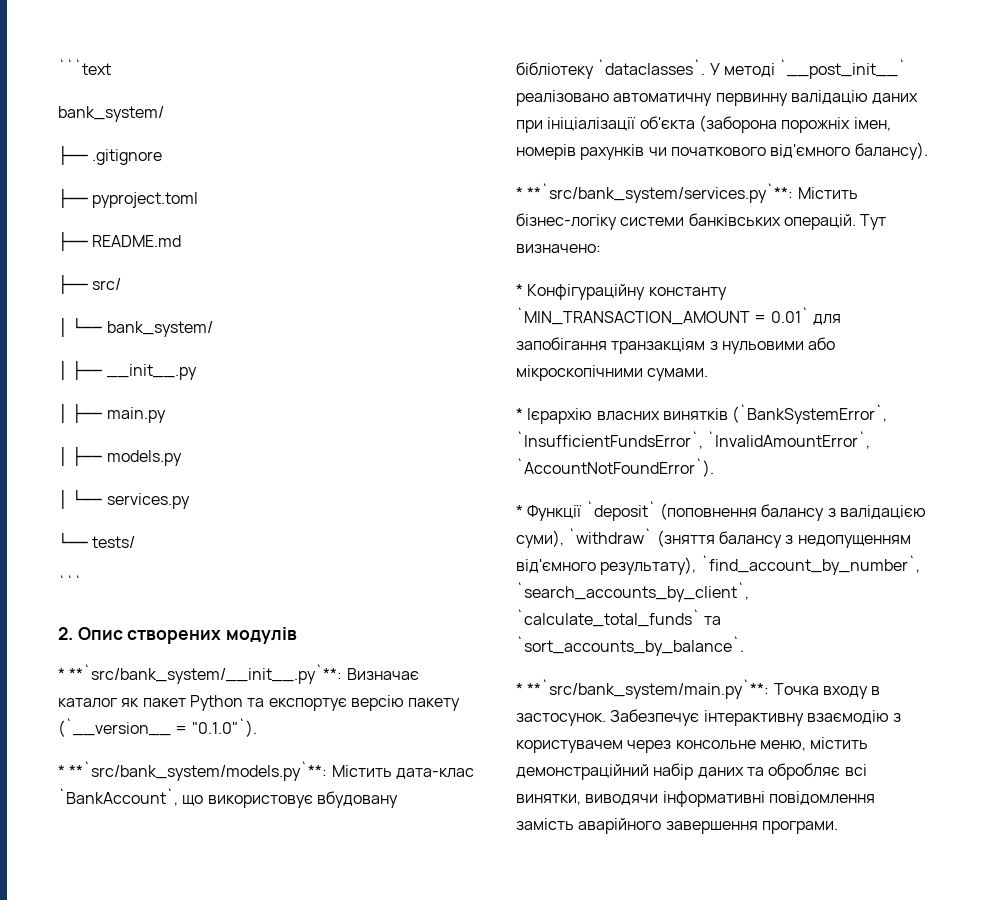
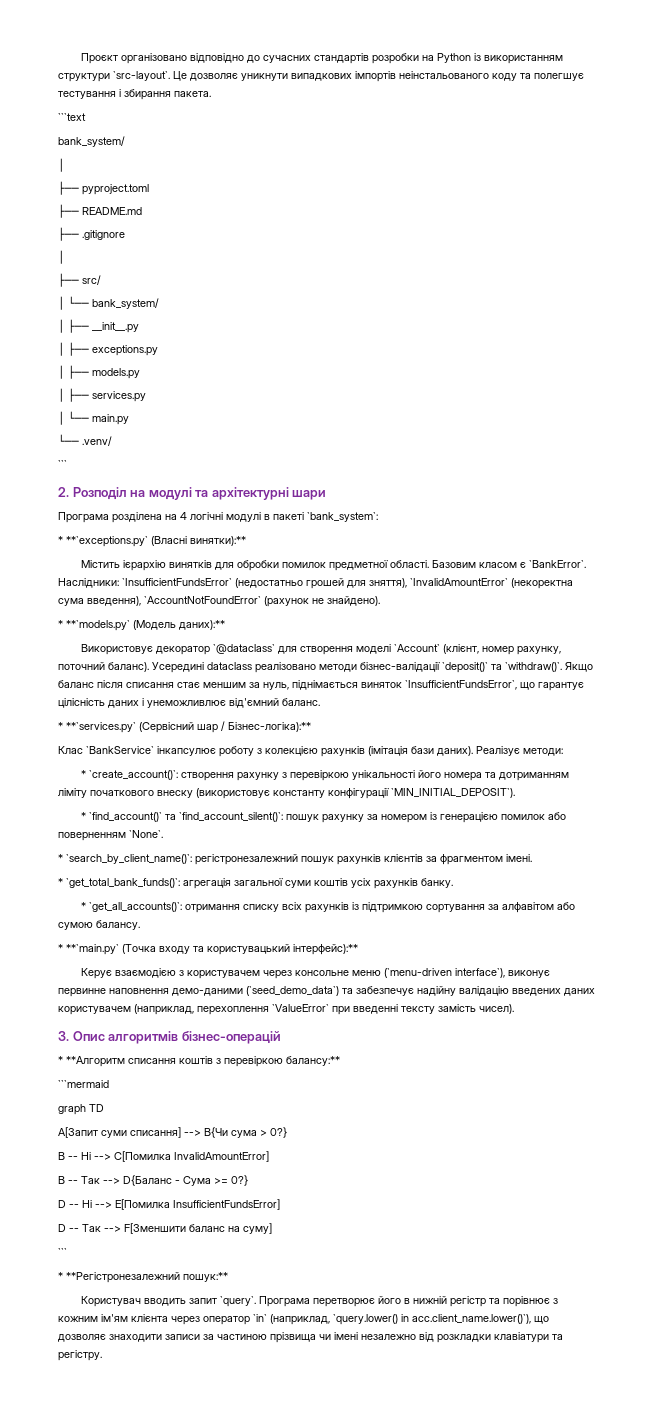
+ Проєкт організовано відповідно до сучасних стандартів розробки на Python із використанням структури `src-layout`. Це дозволяє уникнути випадкових імпортів неінстальованого коду та полегшує тестування і збирання пакета.
  ```text
  bank_system/
- ├── .gitignore
+ │
+ ├── .gitignore
+ │
- │ ├── main.py
+ │ ├── exceptions.py
- │ └── services.py
+ │ ├── services.py
- └── tests/
+ │ └── main.py
+ └── .venv/
  ```
- 2. Опис створених модулів
- * **`src/bank_system/__init__.py`**: Визначає каталог як пакет Python та експортує версію пакету (`__version__ = "0.1.0"`).
- * **`src/bank_system/models.py`**: Містить дата-клас `BankAccount`, що використовує вбудовану бібліотеку `dataclasses`. У методі `__post_init__` реалізовано автоматичну первинну валідацію даних при ініціалізації об'єкта (заборона порожніх імен, номерів рахунків чи початкового від'ємного балансу).
- * **`src/bank_system/services.py`**: Містить бізнес-логіку системи банківських операцій. Тут визначено:
- * Конфігураційну константу `MIN_TRANSACTION_AMOUNT = 0.01` для запобігання транзакціям з нульовими або мікроскопічними сумами.
- * Ієрархію власних винятків (`BankSystemError`, `InsufficientFundsError`, `InvalidAmountError`, `AccountNotFoundError`).
- * Функції `deposit` (поповнення балансу з валідацією суми), `withdraw` (зняття балансу з недопущенням від'ємного результату), `find_account_by_number`, `search_accounts_by_client`, `calculate_total_funds` та `sort_accounts_by_balance`.
- * **`src/bank_system/main.py`**: Точка входу в застосунок. Забезпечує інтерактивну взаємодію з користувачем через консольне меню, містить демонстраційний набір даних та обробляє всі винятки, виводячи інформативні повідомлення замість аварійного завершення програми.
+ 2. Розподіл на модулі та архітектурні шари
+ Програма розділена на 4 логічні модулі в пакеті `bank_system`:
+ * **`exceptions.py` (Власні винятки):**
+ Містить ієрархію винятків для обробки помилок предметної області. Базовим класом є `BankError`. Наслідники: `InsufficientFundsError` (недостатньо грошей для зняття), `InvalidAmountError` (некоректна сума введення), `AccountNotFoundError` (рахунок не знайдено).
+ * **`models.py` (Модель даних):**
+ Використовує декоратор `@dataclass` для створення моделі `Account` (клієнт, номер рахунку, поточний баланс). Усередині dataclass реалізовано методи бізнес-валідації `deposit()` та `withdraw()`. Якщо баланс після списання стає меншим за нуль, піднімається виняток `InsufficientFundsError`, що гарантує цілісність даних і унеможливлює від'ємний баланс.
+ * **`services.py` (Сервісний шар / Бізнес-логіка):**
+ Клас `BankService` інкапсулює роботу з колекцією рахунків (імітація бази даних). Реалізує методи:
+ * `create_account()`: створення рахунку з перевіркою унікальності його номера та дотриманням ліміту початкового внеску (використовує константу конфігурації `MIN_INITIAL_DEPOSIT`).
+ * `find_account()` та `find_account_silent()`: пошук рахунку за номером із генерацією помилок або поверненням `None`.
+ * `search_by_client_name()`: регістронезалежний пошук рахунків клієнтів за фрагментом імені.
+ * `get_total_bank_funds()`: агрегація загальної суми коштів усіх рахунків банку.
+ * `get_all_accounts()`: отримання списку всіх рахунків із підтримкою сортування за алфавітом або сумою балансу.
+ * **`main.py` (Точка входу та користувацький інтерфейс):**
+ Керує взаємодією з користувачем через консольне меню (`menu-driven interface`), виконує первинне наповнення демо-даними (`seed_demo_data`) та забезпечує надійну валідацію введених даних користувачем (наприклад, перехоплення `ValueError` при введенні тексту замість чисел).
+ 3. Опис алгоритмів бізнес-операцій
+ * **Алгоритм списання коштів з перевіркою балансу:**
+ ```mermaid
+ graph TD
+ A[Запит суми списання] --> B{Чи сума > 0?}
+ B -- Ні --> C[Помилка InvalidAmountError]
+ B -- Так --> D{Баланс - Сума >= 0?}
+ D -- Ні --> E[Помилка InsufficientFundsError]
+ D -- Так --> F[Зменшити баланс на суму]
+ ```
+ * **Регістронезалежний пошук:**
+ Користувач вводить запит `query`. Програма перетворює його в нижній регістр та порівнює з кожним ім'ям клієнта через оператор `in` (наприклад, `query.lower() in acc.client_name.lower()`), що дозволяє знаходити записи за частиною прізвища чи імені незалежно від розкладки клавіатури та регістру.

